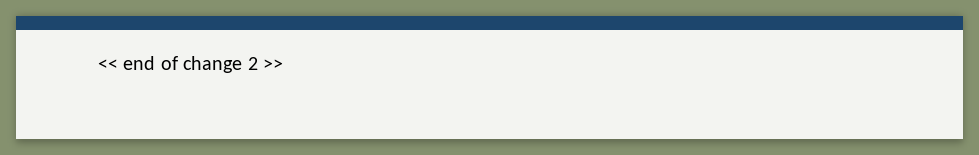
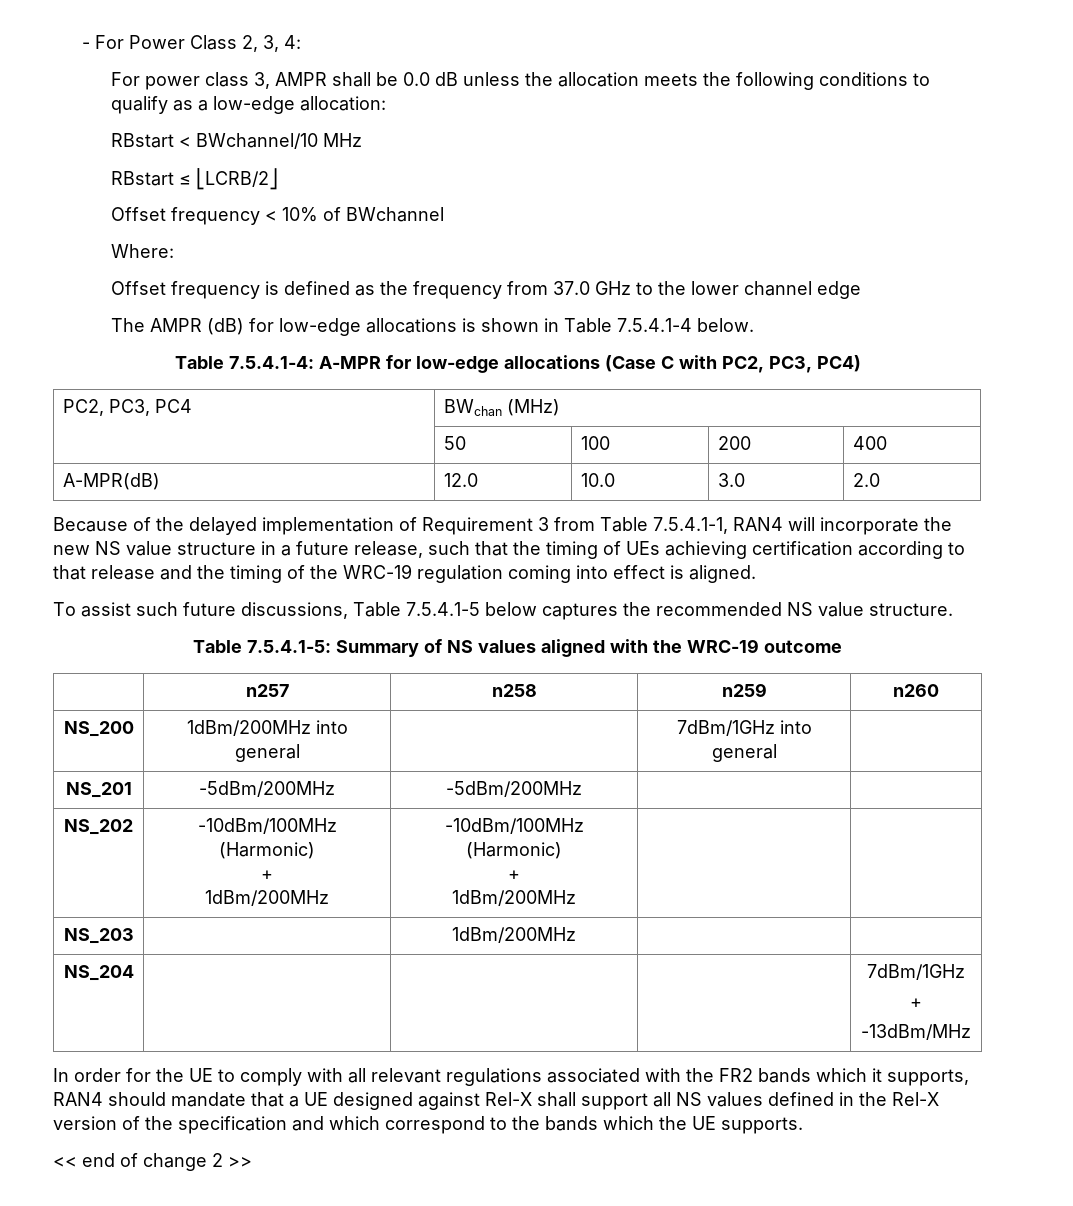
+ - For Power Class 2, 3, 4:
+ For power class 3, AMPR shall be 0.0 dB unless the allocation meets the following conditions to qualify as a low-edge allocation:
+ RBstart < BWchannel/10 MHz
+ RBstart ≤ ⎣LCRB/2⎦
+ Offset frequency < 10% of BWchannel
+ Where:
+ Offset frequency is defined as the frequency from 37.0 GHz to the lower channel edge
+ The AMPR (dB) for low-edge allocations is shown in Table 7.5.4.1-4 below.
+ Table 7.5.4.1-4: A-MPR for low-edge allocations (Case C with PC2, PC3, PC4)
+ PC2, PC3, PC4 | BWchan (MHz)
+ | 50 | 100 | 200 | 400
+ A-MPR(dB) | 12.0 | 10.0 | 3.0 | 2.0
+ Because of the delayed implementation of Requirement 3 from Table 7.5.4.1-1, RAN4 will incorporate the new NS value structure in a future release, such that the timing of UEs achieving certification according to that release and the timing of the WRC-19 regulation coming into effect is aligned.
+ To assist such future discussions, Table 7.5.4.1-5 below captures the recommended NS value structure.
+ Table 7.5.4.1-5: Summary of NS values aligned with the WRC-19 outcome
+ | n257 | n258 | n259 | n260
+ NS_200 | 1dBm/200MHz into general | | 7dBm/1GHz into general |
+ NS_201 | -5dBm/200MHz | -5dBm/200MHz | |
+ NS_202 | -10dBm/100MHz (Harmonic)
+ +
+ 1dBm/200MHz | -10dBm/100MHz (Harmonic)
+ +
+ 1dBm/200MHz | |
+ NS_203 | | 1dBm/200MHz | |
+ NS_204 | | | | 7dBm/1GHz
+ +
+ -13dBm/MHz
+ In order for the UE to comply with all relevant regulations associated with the FR2 bands which it supports, RAN4 should mandate that a UE designed against Rel-X shall support all NS values defined in the Rel-X version of the specification and which correspond to the bands which the UE supports.

